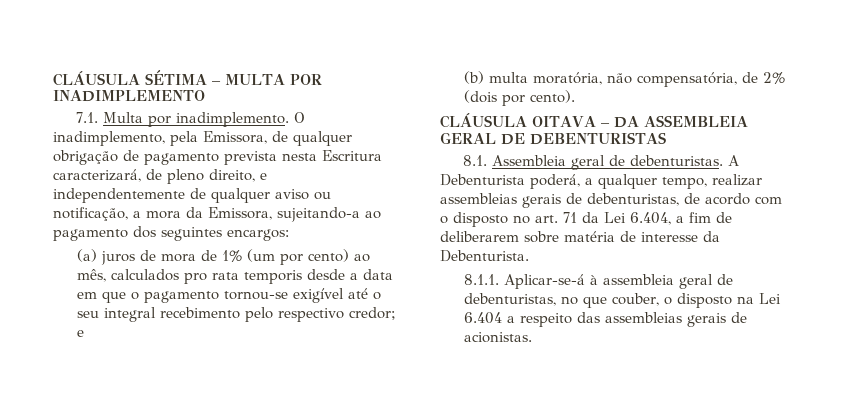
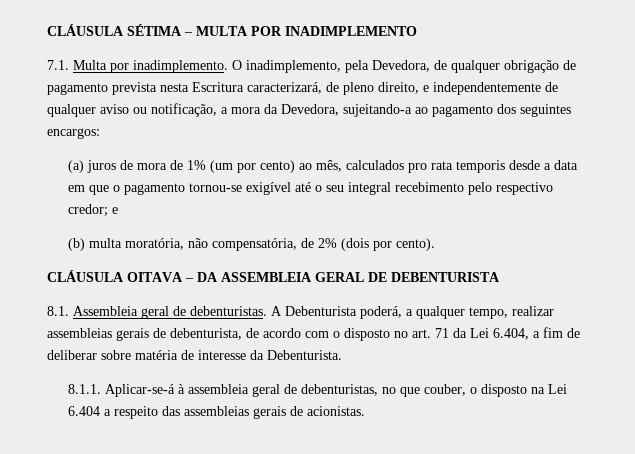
- O inadimplemento, pela Emissora, de qualquer obrigação de pagamento prevista nesta Escritura caracterizará, de pleno direito, e independentemente de qualquer aviso ou notificação, a mora da Emissora, sujeitando-a ao pagamento dos seguintes encargos:
+ O inadimplemento, pela Devedora, de qualquer obrigação de pagamento prevista nesta Escritura caracterizará, de pleno direito, e independentemente de qualquer aviso ou notificação, a mora da Devedora, sujeitando-a ao pagamento dos seguintes encargos:
- CLÁUSULA OITAVA – DA ASSEMBLEIA GERAL DE DEBENTURISTAS
+ CLÁUSULA OITAVA – DA ASSEMBLEIA GERAL DE DEBENTURISTA
- A Debenturista poderá, a qualquer tempo, realizar assembleias gerais de debenturistas, de acordo com o disposto no art. 71 da Lei 6.404, a fim de deliberarem sobre matéria de interesse da Debenturista.
+ A Debenturista poderá, a qualquer tempo, realizar assembleias gerais de debenturista, de acordo com o disposto no art. 71 da Lei 6.404, a fim de deliberar sobre matéria de interesse da Debenturista.

